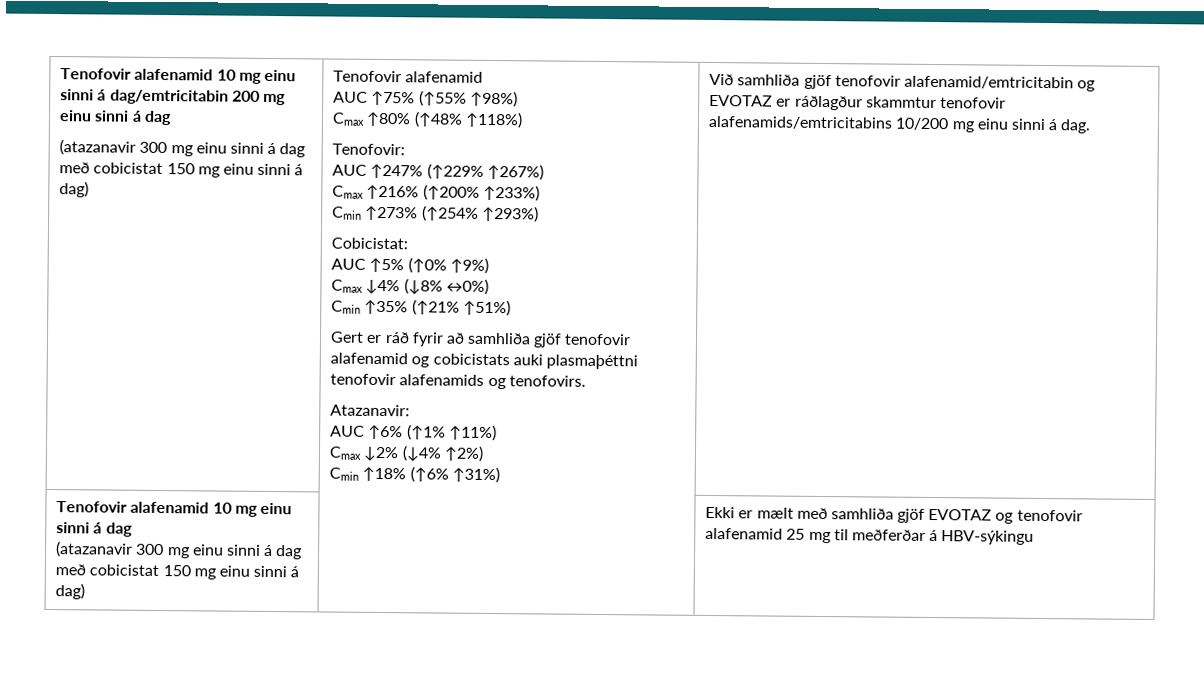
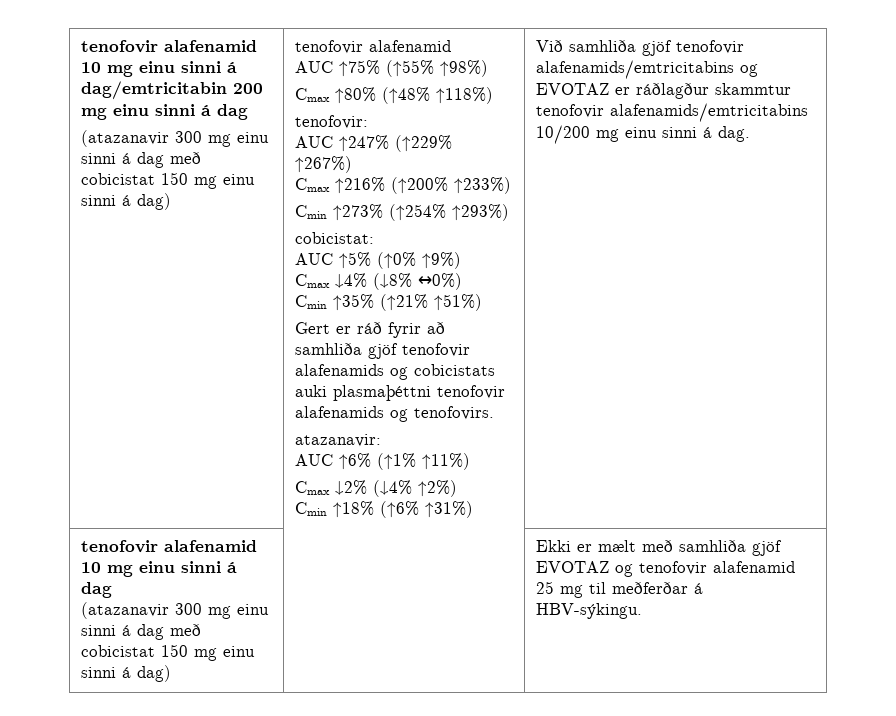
- Tenofovir alafenamid 10 mg einu sinni á dag/emtricitabin 200 mg einu sinni á dag
+ tenofovir alafenamid 10 mg einu sinni á dag/emtricitabin 200 mg einu sinni á dag
- (atazanavir 300 mg einu sinni á dag með cobicistat 150 mg einu sinni á dag) | Tenofovir alafenamid
+ (atazanavir 300 mg einu sinni á dag með cobicistat 150 mg einu sinni á dag) | tenofovir alafenamid
- Tenofovir:
+ tenofovir:
- Cobicistat:
+ cobicistat:
- Gert er ráð fyrir að samhliða gjöf tenofovir alafenamid og cobicistats auki plasmaþéttni tenofovir alafenamids og tenofovirs.
+ Gert er ráð fyrir að samhliða gjöf tenofovir alafenamids og cobicistats auki plasmaþéttni tenofovir alafenamids og tenofovirs.
- Atazanavir:
+ atazanavir:
- Við samhliða gjöf tenofovir alafenamid/emtricitabin og EVOTAZ er ráðlagður skammtur tenofovir alafenamids/emtricitabins 10/200 mg einu sinni á dag.
+ Við samhliða gjöf tenofovir alafenamids/emtricitabins og EVOTAZ er ráðlagður skammtur tenofovir alafenamids/emtricitabins 10/200 mg einu sinni á dag.
- Tenofovir alafenamid 10 mg einu sinni á dag
- (atazanavir 300 mg einu sinni á dag með cobicistat 150 mg einu sinni á dag) | | Ekki er mælt með samhliða gjöf EVOTAZ og tenofovir alafenamid 25 mg til meðferðar á HBV-sýkingu
+ tenofovir alafenamid 10 mg einu sinni á dag
+ (atazanavir 300 mg einu sinni á dag með cobicistat 150 mg einu sinni á dag) | | Ekki er mælt með samhliða gjöf EVOTAZ og tenofovir alafenamid 25 mg til meðferðar á HBV-sýkingu.

